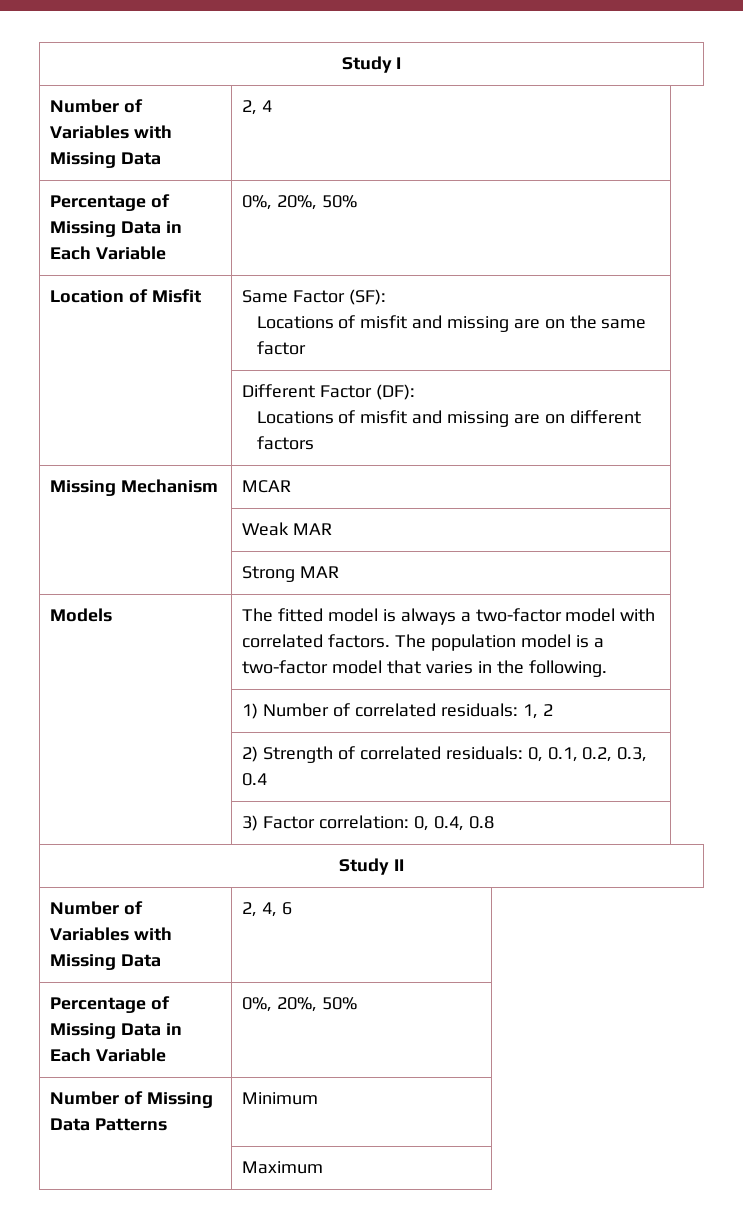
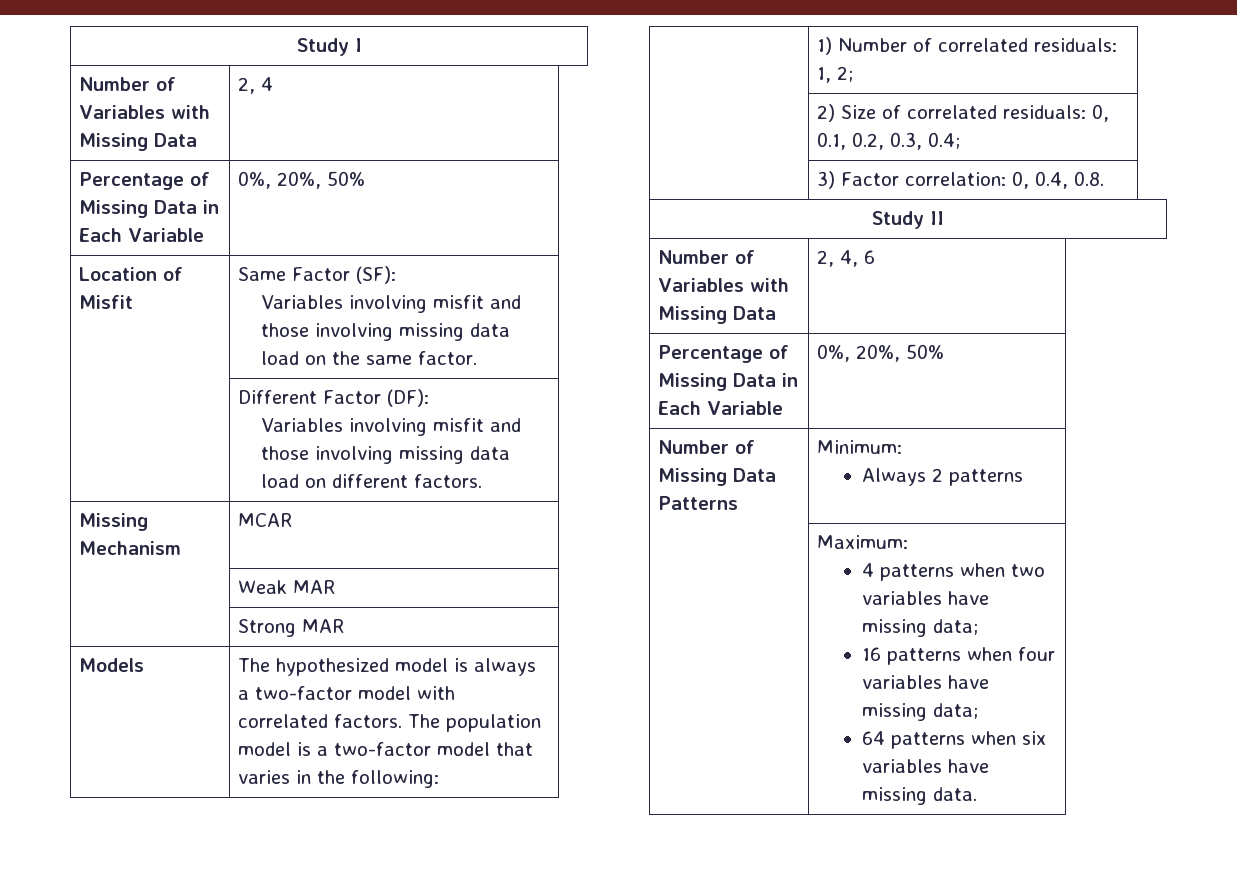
  Location of Misfit | Same Factor (SF):
- Locations of misfit and missing are on the same factor
+ Variables involving misfit and those involving missing data load on the same factor.
  | Different Factor (DF):
- Locations of misfit and missing are on different factors
+ Variables involving misfit and those involving missing data load on different factors.
- Models | The fitted model is always a two-factor model with correlated factors. The population model is a two-factor model that varies in the following.
+ Models | The hypothesized model is always a two-factor model with correlated factors. The population model is a two-factor model that varies in the following:
- | 1) Number of correlated residuals: 1, 2
+ | 1) Number of correlated residuals: 1, 2;
- | 2) Strength of correlated residuals: 0, 0.1, 0.2, 0.3, 0.4
+ | 2) Size of correlated residuals: 0, 0.1, 0.2, 0.3, 0.4;
- | 3) Factor correlation: 0, 0.4, 0.8
+ | 3) Factor correlation: 0, 0.4, 0.8.
- Number of Missing Data Patterns | Minimum
- | Maximum
+ Number of Missing Data Patterns | Minimum:
+ Always 2 patterns
+ | Maximum:
+ 4 patterns when two variables have missing data;
+ 16 patterns when four variables have missing data;
+ 64 patterns when six variables have missing data.

